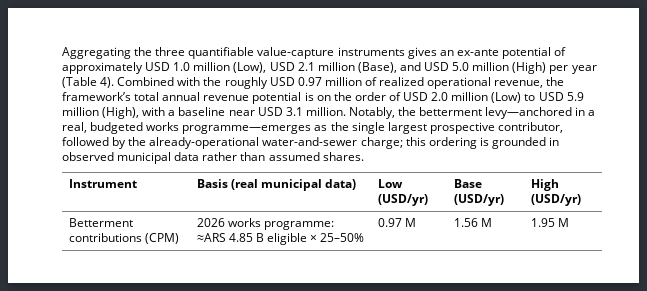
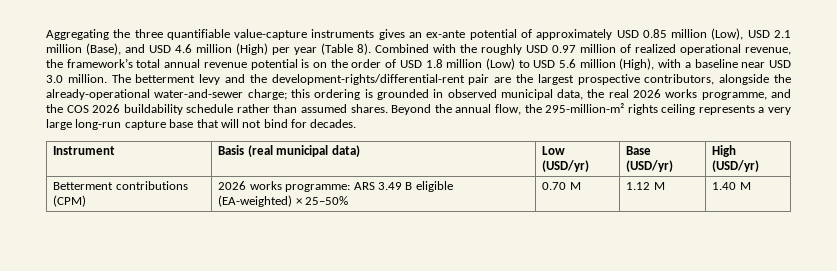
- Aggregating the three quantifiable value-capture instruments gives an ex-ante potential of approximately USD 1.0 million (Low), USD 2.1 million (Base), and USD 5.0 million (High) per year (Table 4).
+ Aggregating the three quantifiable value-capture instruments gives an ex-ante potential of approximately USD 0.85 million (Low), USD 2.1 million (Base), and USD 4.6 million (High) per year (Table 8).
- Combined with the roughly USD 0.97 million of realized operational revenue, the framework’s total annual revenue potential is on the order of USD 2.0 million (Low) to USD 5.9 million (High), with a baseline near USD 3.1 million. Notably, the betterment levy—anchored in a real, budgeted works programme—emerges as the single largest prospective contributor, followed by the already-operational water-and-sewer charge; this ordering is grounded in observed municipal data rather than assumed shares.
+ Combined with the roughly USD 0.97 million of realized operational revenue, the framework’s total annual revenue potential is on the order of USD 1.8 million (Low) to USD 5.6 million (High), with a baseline near USD 3.0 million. The betterment levy and the development-rights/differential-rent pair are the largest prospective contributors, alongside the already-operational water-and-sewer charge; this ordering is grounded in observed municipal data, the real 2026 works programme, and the COS 2026 buildability schedule rather than assumed shares. Beyond the annual flow, the 295-million-m² rights ceiling represents a very large long-run capture base that will not bind for decades.
- Betterment contributions (CPM) | 2026 works programme: ≈ARS 4.85 B eligible × 25–50% | 0.97 M | 1.56 M | 1.95 M
+ Betterment contributions (CPM) | 2026 works programme: ARS 3.49 B eligible (EA-weighted) × 25–50% | 0.70 M | 1.12 M | 1.40 M

